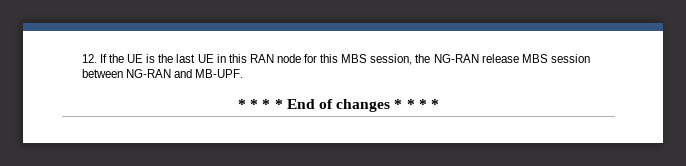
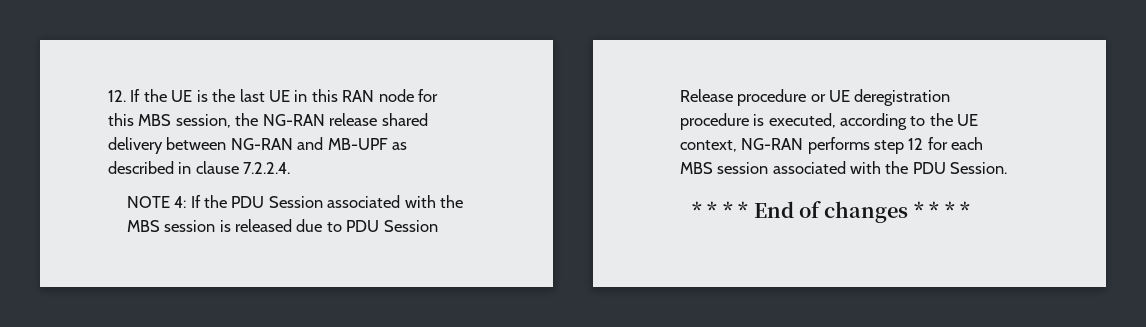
- 12. If the UE is the last UE in this RAN node for this MBS session, the NG-RAN release MBS session between NG-RAN and MB-UPF.
+ 12. If the UE is the last UE in this RAN node for this MBS session, the NG-RAN release shared delivery between NG-RAN and MB-UPF as described in clause 7.2.2.4.
+ NOTE 4: If the PDU Session associated with the MBS session is released due to PDU Session Release procedure or UE deregistration procedure is executed, according to the UE context, NG-RAN performs step 12 for each MBS session associated with the PDU Session.

